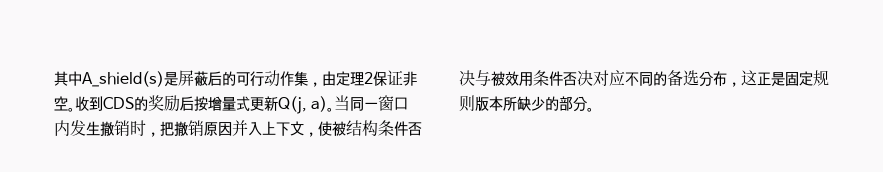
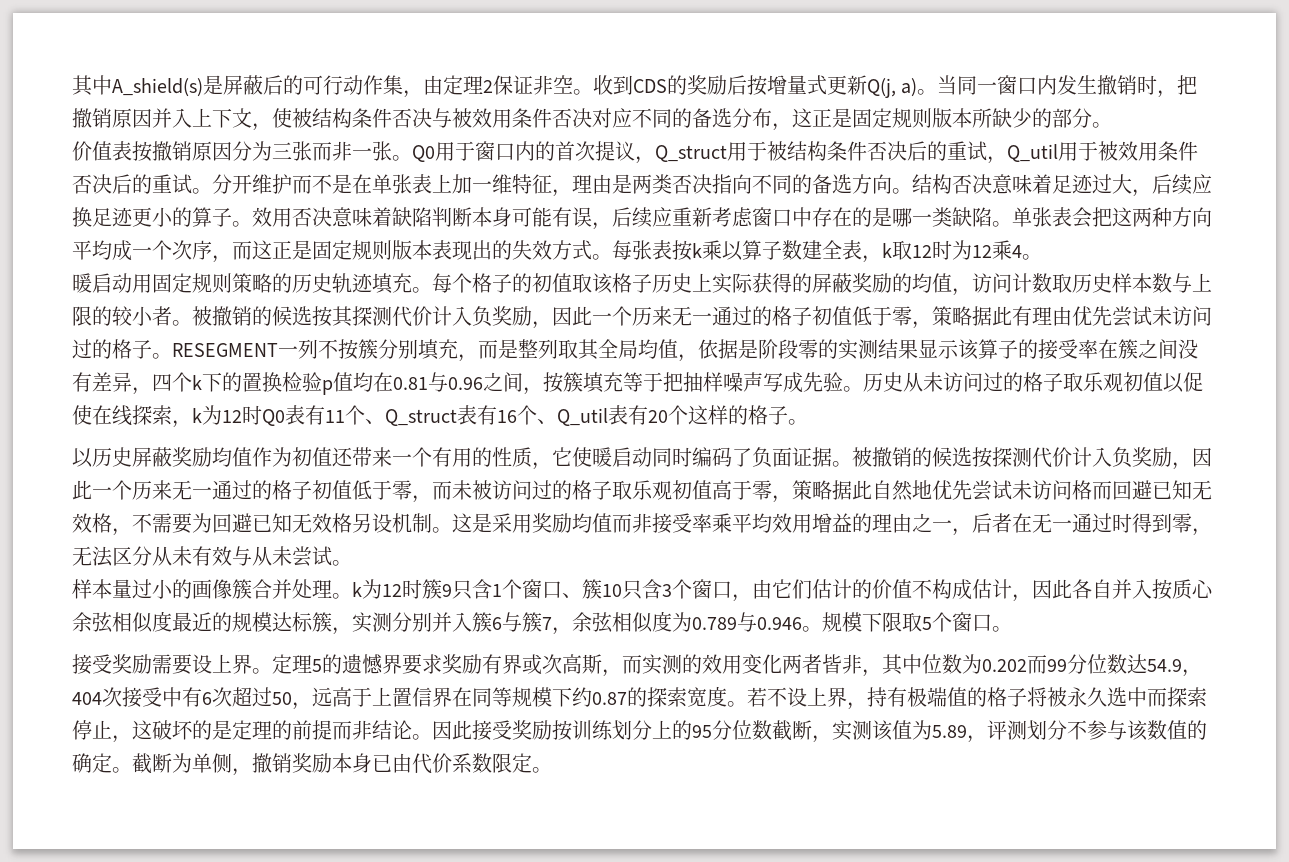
+ 价值表按撤销原因分为三张而非一张。Q0用于窗口内的首次提议，Q_struct用于被结构条件否决后的重试，Q_util用于被效用条件否决后的重试。分开维护而不是在单张表上加一维特征，理由是两类否决指向不同的备选方向。结构否决意味着足迹过大，后续应换足迹更小的算子。效用否决意味着缺陷判断本身可能有误，后续应重新考虑窗口中存在的是哪一类缺陷。单张表会把这两种方向平均成一个次序，而这正是固定规则版本表现出的失效方式。每张表按k乘以算子数建全表，k取12时为12乘4。
+ 暖启动用固定规则策略的历史轨迹填充。每个格子的初值取该格子历史上实际获得的屏蔽奖励的均值，访问计数取历史样本数与上限的较小者。被撤销的候选按其探测代价计入负奖励，因此一个历来无一通过的格子初值低于零，策略据此有理由优先尝试未访问过的格子。RESEGMENT一列不按簇分别填充，而是整列取其全局均值，依据是阶段零的实测结果显示该算子的接受率在簇之间没有差异，四个k下的置换检验p值均在0.81与0.96之间，按簇填充等于把抽样噪声写成先验。历史从未访问过的格子取乐观初值以促使在线探索，k为12时Q0表有11个、Q_struct表有16个、Q_util表有20个这样的格子。
+ 以历史屏蔽奖励均值作为初值还带来一个有用的性质，它使暖启动同时编码了负面证据。被撤销的候选按探测代价计入负奖励，因此一个历来无一通过的格子初值低于零，而未被访问过的格子取乐观初值高于零，策略据此自然地优先尝试未访问格而回避已知无效格，不需要为回避已知无效格另设机制。这是采用奖励均值而非接受率乘平均效用增益的理由之一，后者在无一通过时得到零，无法区分从未有效与从未尝试。
+ 样本量过小的画像簇合并处理。k为12时簇9只含1个窗口、簇10只含3个窗口，由它们估计的价值不构成估计，因此各自并入按质心余弦相似度最近的规模达标簇，实测分别并入簇6与簇7，余弦相似度为0.789与0.946。规模下限取5个窗口。
+ 接受奖励需要设上界。定理5的遗憾界要求奖励有界或次高斯，而实测的效用变化两者皆非，其中位数为0.202而99分位数达54.9，404次接受中有6次超过50，远高于上置信界在同等规模下约0.87的探索宽度。若不设上界，持有极端值的格子将被永久选中而探索停止，这破坏的是定理的前提而非结论。因此接受奖励按训练划分上的95分位数截断，实测该值为5.89，评测划分不参与该数值的确定。截断为单侧，撤销奖励本身已由代价系数限定。

